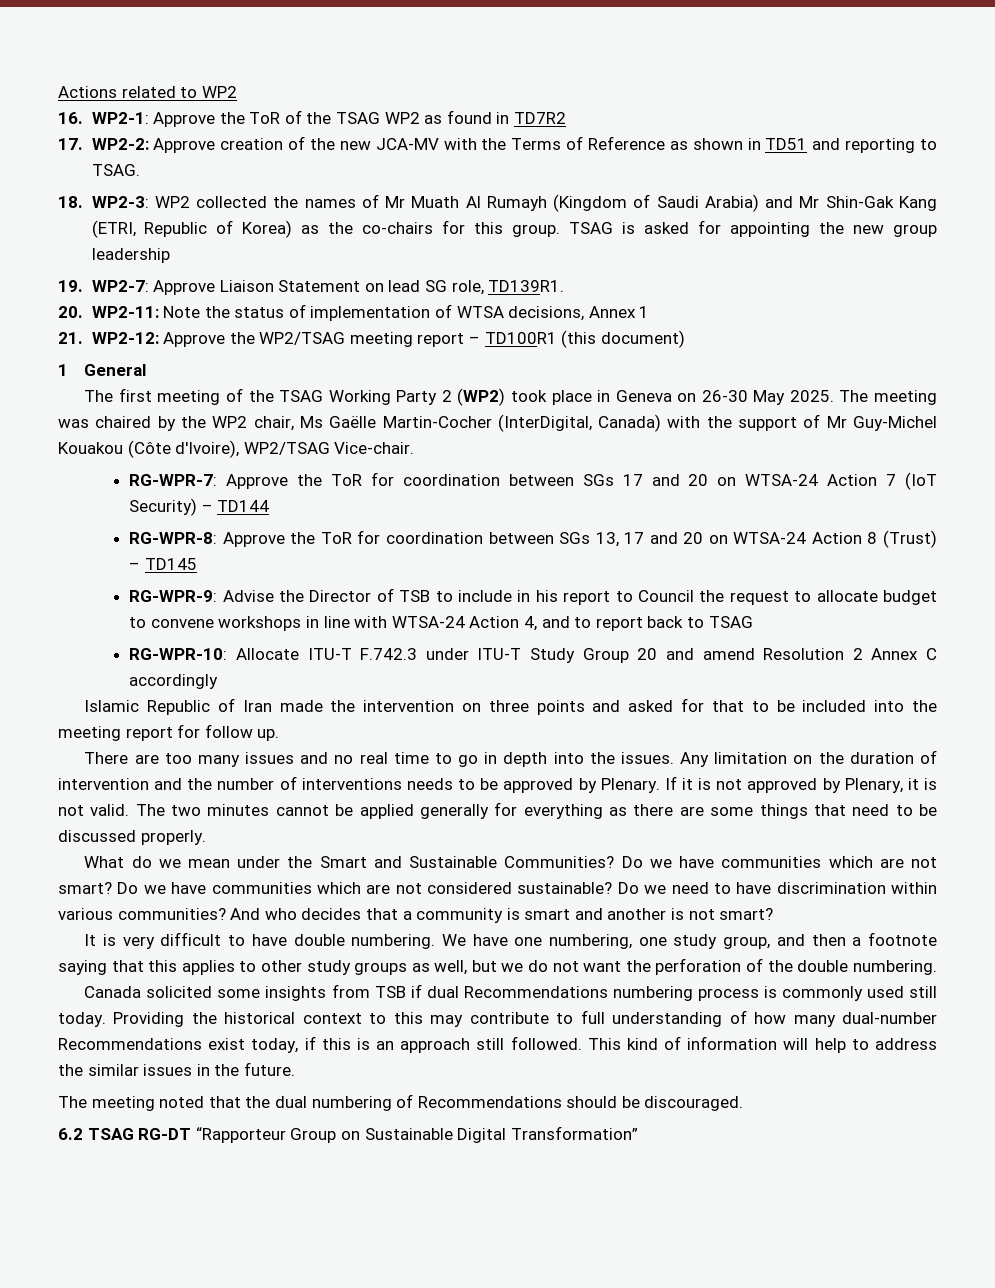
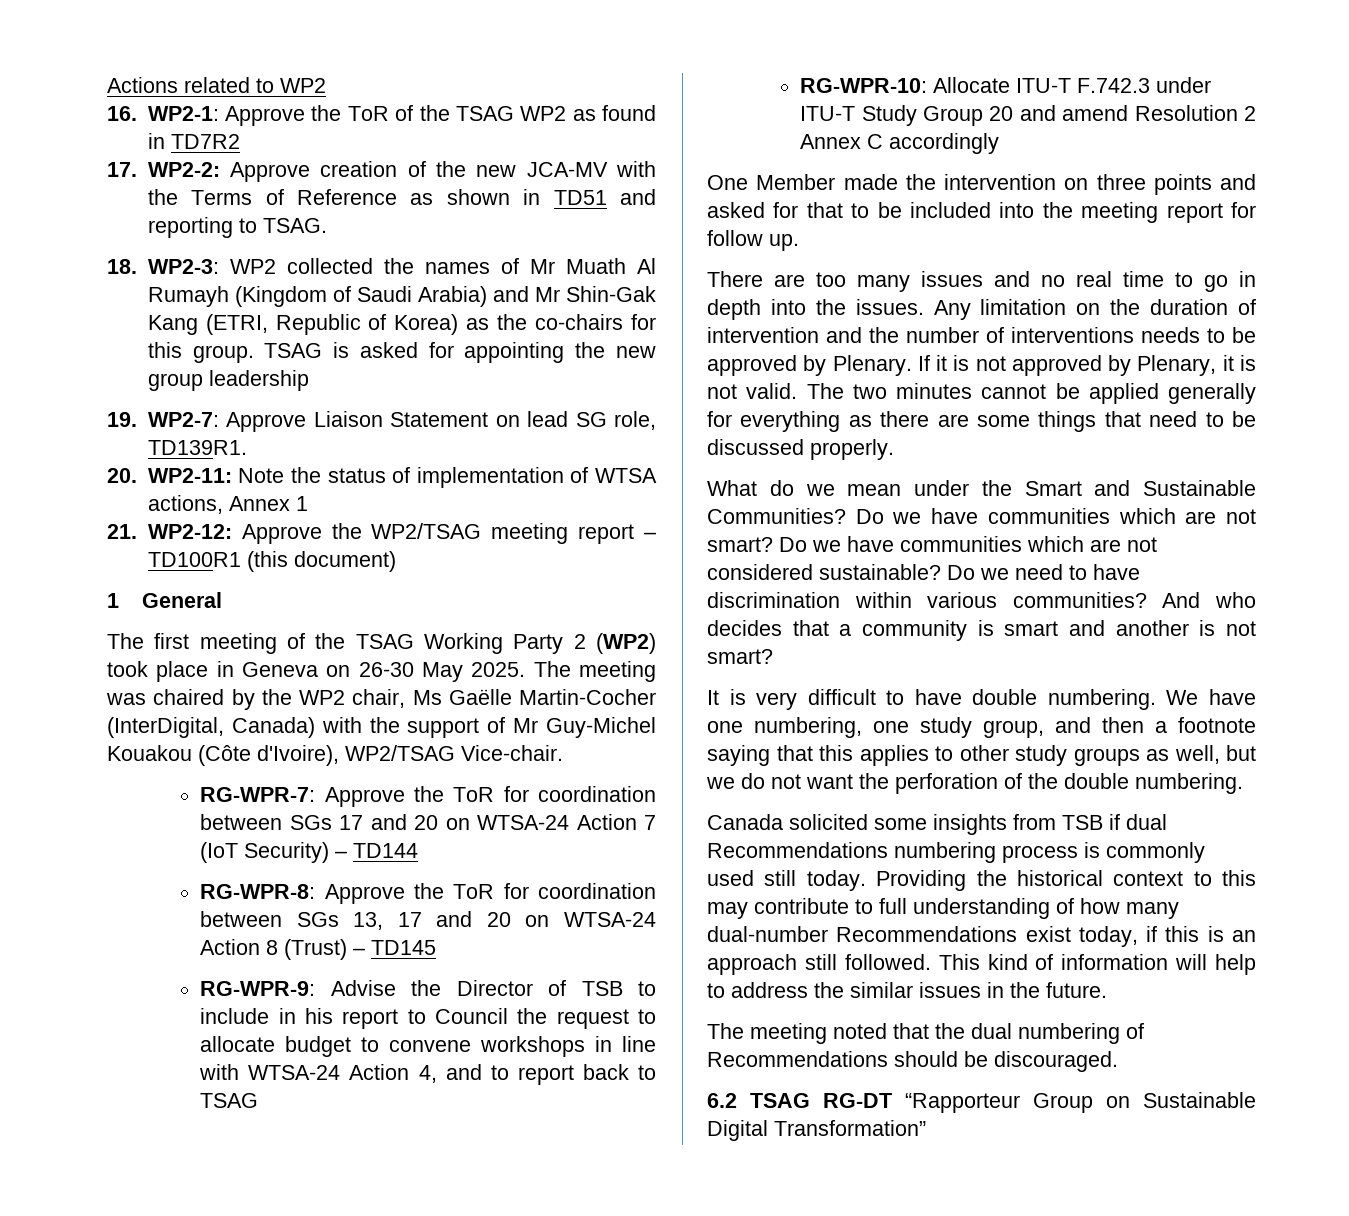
- 20. WP2-11: Note the status of implementation of WTSA decisions, Annex 1
+ 20. WP2-11: Note the status of implementation of WTSA actions, Annex 1
- Islamic Republic of Iran made the intervention on three points and asked for that to be included into the meeting report for follow up.
+ One Member made the intervention on three points and asked for that to be included into the meeting report for follow up.

